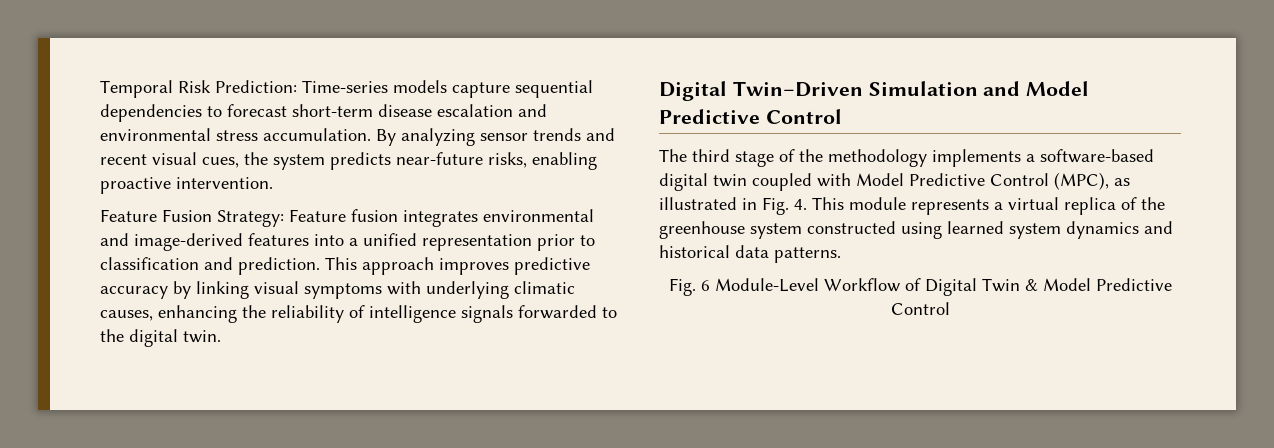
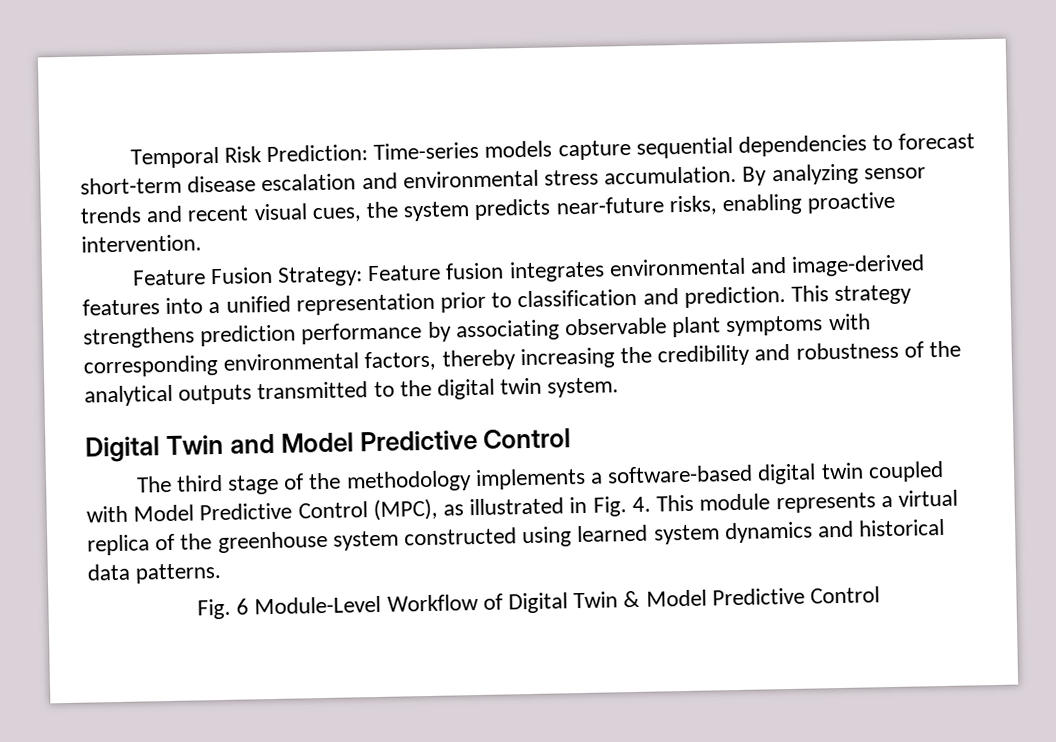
- This approach improves predictive accuracy by linking visual symptoms with underlying climatic causes, enhancing the reliability of intelligence signals forwarded to the digital twin.
- Digital Twin–Driven Simulation and Model Predictive Control
+ This strategy strengthens prediction performance by associating observable plant symptoms with corresponding environmental factors, thereby increasing the credibility and robustness of the analytical outputs transmitted to the digital twin system.
+ Digital Twin and Model Predictive Control

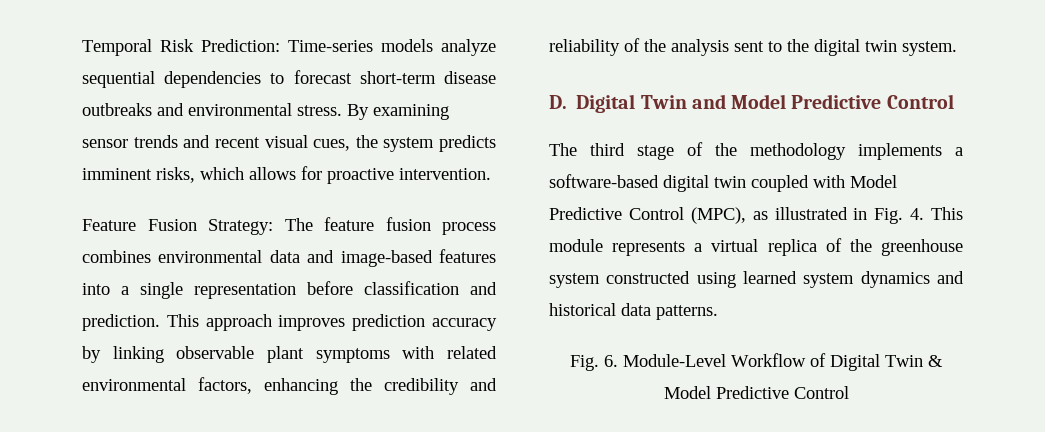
- Temporal Risk Prediction: Time-series models capture sequential dependencies to forecast short-term disease escalation and environmental stress accumulation. By analyzing sensor trends and recent visual cues, the system predicts near-future risks, enabling proactive intervention.
+ Temporal Risk Prediction: Time-series models analyze sequential dependencies to forecast short-term disease outbreaks and environmental stress. By examining sensor trends and recent visual cues, the system predicts imminent risks, which allows for proactive intervention.
- Feature Fusion Strategy: Feature fusion integrates environmental and image-derived features into a unified representation prior to classification and prediction. This strategy strengthens prediction performance by associating observable plant symptoms with corresponding environmental factors, thereby increasing the credibility and robustness of the analytical outputs transmitted to the digital twin system.
+ Feature Fusion Strategy: The feature fusion process combines environmental data and image-based features into a single representation before classification and prediction. This approach improves prediction accuracy by linking observable plant symptoms with related environmental factors, enhancing the credibility and reliability of the analysis sent to the digital twin system.
- Digital Twin and Model Predictive Control
+ D. Digital Twin and Model Predictive Control
- Fig. 6 Module-Level Workflow of Digital Twin & Model Predictive Control
+ Fig. 6. Module-Level Workflow of Digital Twin & Model Predictive Control

